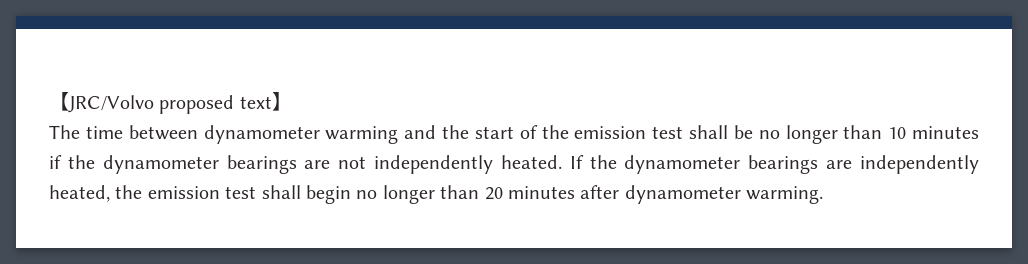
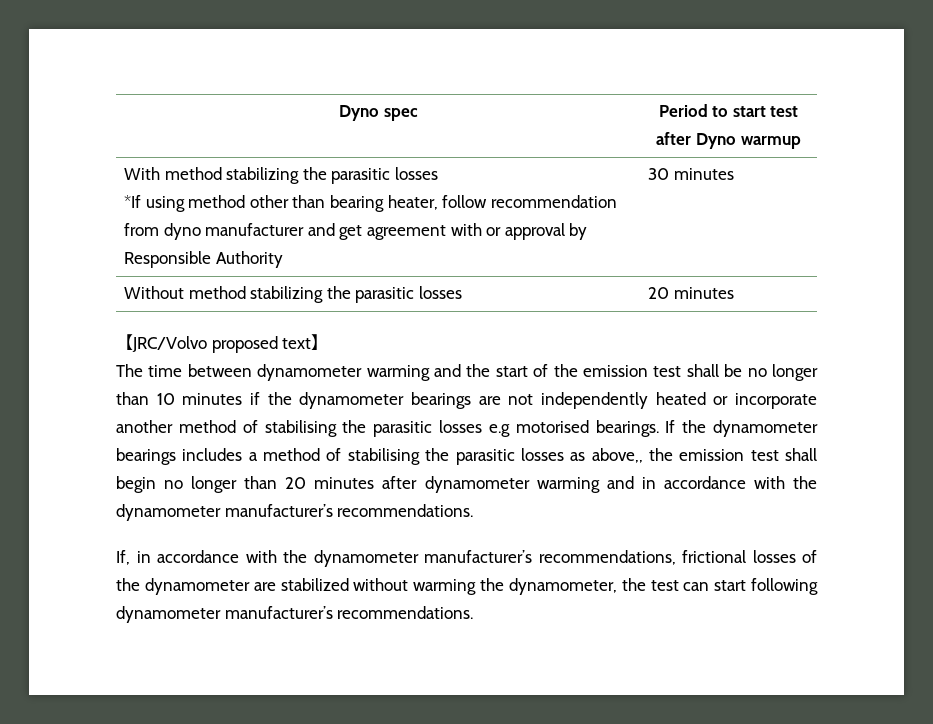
+ Dyno spec | Period to start test after Dyno warmup
+ With method stabilizing the parasitic losses
+ *If using method other than bearing heater, follow recommendation from dyno manufacturer and get agreement with or approval by Responsible Authority | 30 minutes
+ Without method stabilizing the parasitic losses | 20 minutes
- The time between dynamometer warming and the start of the emission test shall be no longer than 10 minutes if the dynamometer bearings are not independently heated. If the dynamometer bearings are independently heated, the emission test shall begin no longer than 20 minutes after dynamometer warming.
+ The time between dynamometer warming and the start of the emission test shall be no longer than 10 minutes if the dynamometer bearings are not independently heated or incorporate another method of stabilising the parasitic losses e.g motorised bearings. If the dynamometer bearings includes a method of stabilising the parasitic losses as above,, the emission test shall begin no longer than 20 minutes after dynamometer warming and in accordance with the dynamometer manufacturer’s recommendations.
+ If, in accordance with the dynamometer manufacturer’s recommendations, frictional losses of the dynamometer are stabilized without warming the dynamometer, the test can start following dynamometer manufacturer’s recommendations.

